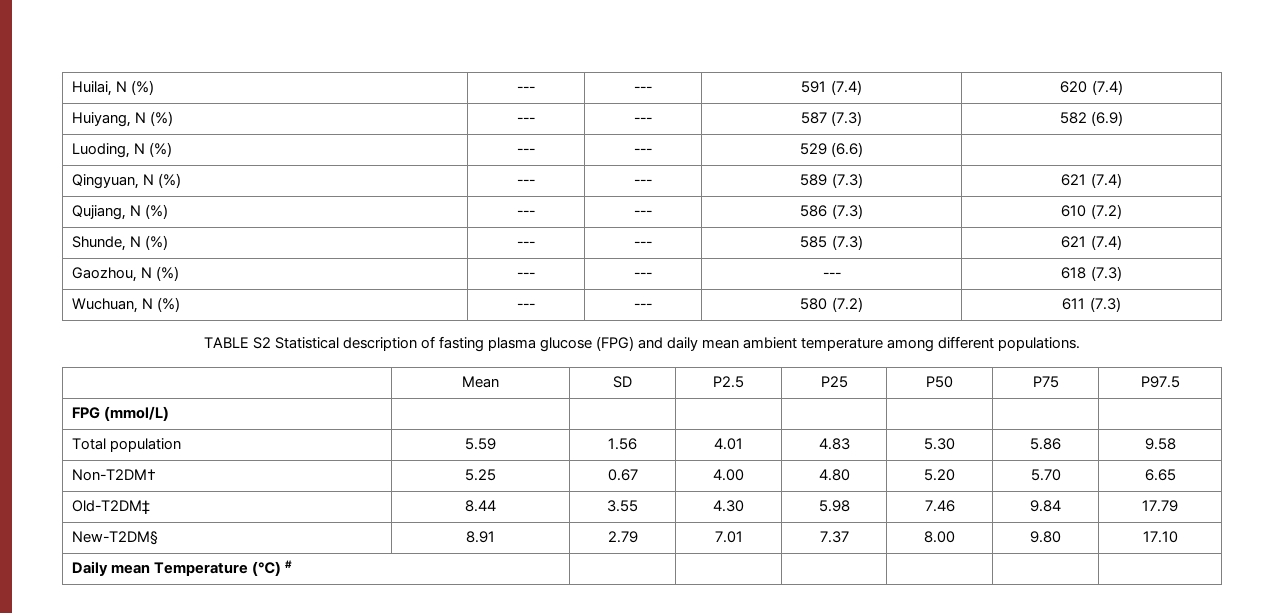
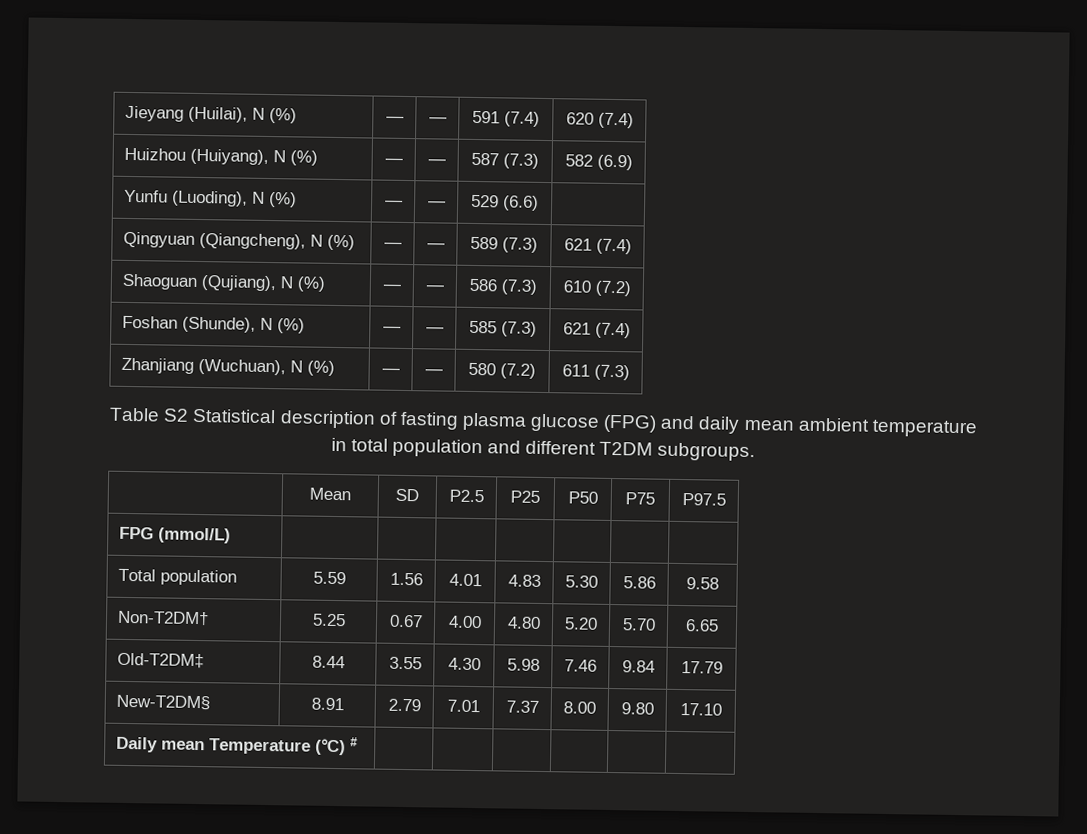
- Huilai, N (%) | --- | --- | 591 (7.4) | 620 (7.4)
+ Jieyang (Huilai), N (%) | — | — | 591 (7.4) | 620 (7.4)
- Huiyang, N (%) | --- | --- | 587 (7.3) | 582 (6.9)
+ Huizhou (Huiyang), N (%) | — | — | 587 (7.3) | 582 (6.9)
- Luoding, N (%) | --- | --- | 529 (6.6) |
+ Yunfu (Luoding), N (%) | — | — | 529 (6.6) |
- Qingyuan, N (%) | --- | --- | 589 (7.3) | 621 (7.4)
+ Qingyuan (Qiangcheng), N (%) | — | — | 589 (7.3) | 621 (7.4)
- Qujiang, N (%) | --- | --- | 586 (7.3) | 610 (7.2)
+ Shaoguan (Qujiang), N (%) | — | — | 586 (7.3) | 610 (7.2)
- Shunde, N (%) | --- | --- | 585 (7.3) | 621 (7.4)
+ Foshan (Shunde), N (%) | — | — | 585 (7.3) | 621 (7.4)
- Gaozhou, N (%) | --- | --- | --- | 618 (7.3)
- Wuchuan, N (%) | --- | --- | 580 (7.2) | 611 (7.3)
+ Zhanjiang (Wuchuan), N (%) | — | — | 580 (7.2) | 611 (7.3)
- TABLE S2 Statistical description of fasting plasma glucose (FPG) and daily mean ambient temperature among different populations.
+ Table S2 Statistical description of fasting plasma glucose (FPG) and daily mean ambient temperature in total population and different T2DM subgroups.

